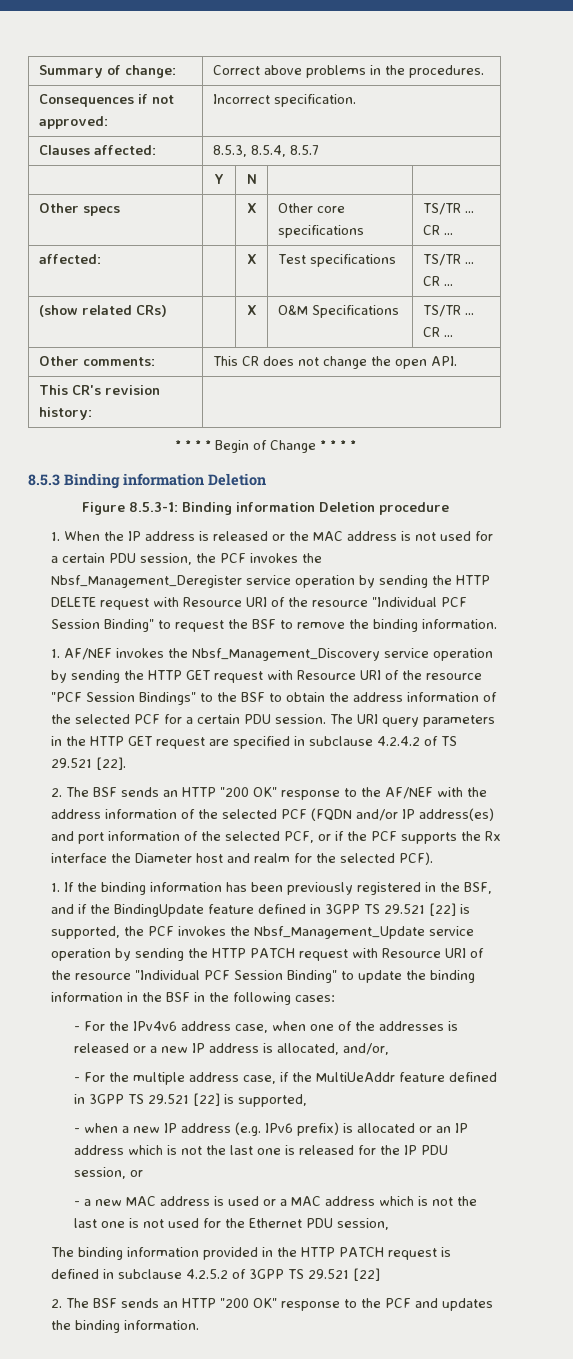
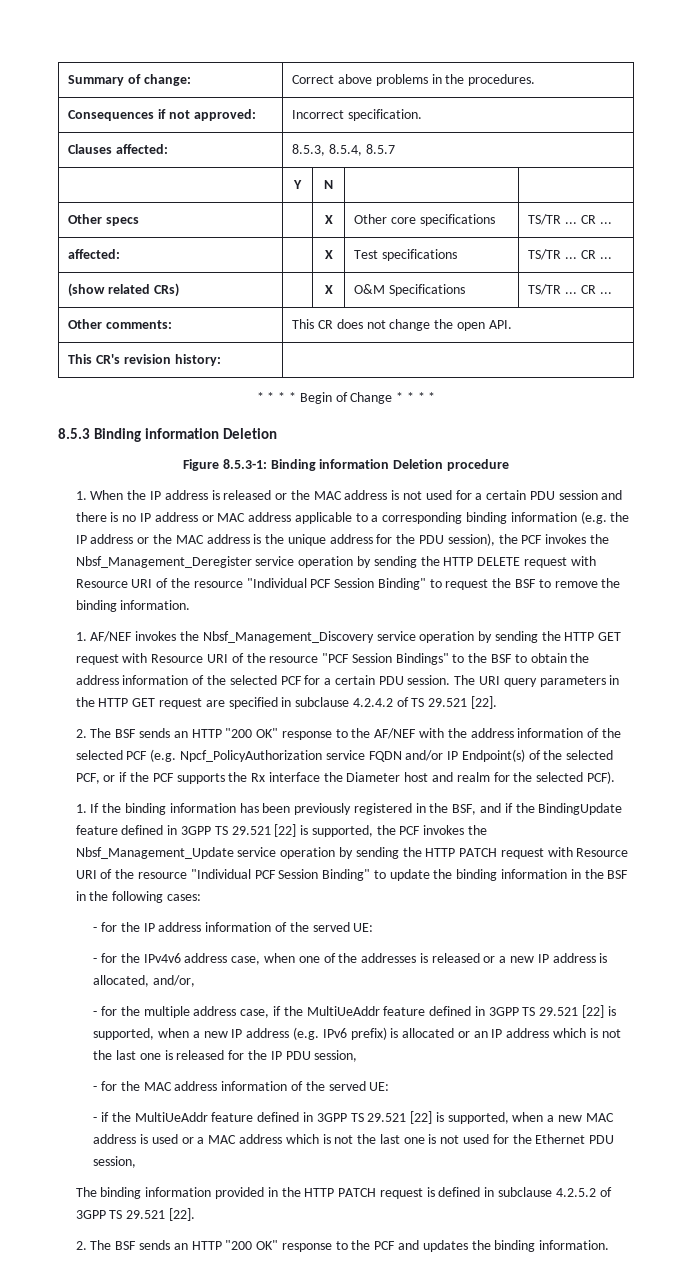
- 1. When the IP address is released or the MAC address is not used for a certain PDU session, the PCF invokes the Nbsf_Management_Deregister service operation by sending the HTTP DELETE request with Resource URI of the resource "Individual PCF Session Binding" to request the BSF to remove the binding information.
+ 1. When the IP address is released or the MAC address is not used for a certain PDU session and there is no IP address or MAC address applicable to a corresponding binding information (e.g. the IP address or the MAC address is the unique address for the PDU session), the PCF invokes the Nbsf_Management_Deregister service operation by sending the HTTP DELETE request with Resource URI of the resource "Individual PCF Session Binding" to request the BSF to remove the binding information.
- 2. The BSF sends an HTTP "200 OK" response to the AF/NEF with the address information of the selected PCF (FQDN and/or IP address(es) and port information of the selected PCF, or if the PCF supports the Rx interface the Diameter host and realm for the selected PCF).
+ 2. The BSF sends an HTTP "200 OK" response to the AF/NEF with the address information of the selected PCF (e.g. Npcf_PolicyAuthorization service FQDN and/or IP Endpoint(s) of the selected PCF, or if the PCF supports the Rx interface the Diameter host and realm for the selected PCF).
- - For the IPv4v6 address case, when one of the addresses is released or a new IP address is allocated, and/or,
+ - for the IP address information of the served UE:
+ - for the IPv4v6 address case, when one of the addresses is released or a new IP address is allocated, and/or,
- - For the multiple address case, if the MultiUeAddr feature defined in 3GPP TS 29.521 [22] is supported,
- - when a new IP address (e.g. IPv6 prefix) is allocated or an IP address which is not the last one is released for the IP PDU session, or
- - a new MAC address is used or a MAC address which is not the last one is not used for the Ethernet PDU session,
+ - for the multiple address case, if the MultiUeAddr feature defined in 3GPP TS 29.521 [22] is supported, when a new IP address (e.g. IPv6 prefix) is allocated or an IP address which is not the last one is released for the IP PDU session,
+ - for the MAC address information of the served UE:
+ - if the MultiUeAddr feature defined in 3GPP TS 29.521 [22] is supported, when a new MAC address is used or a MAC address which is not the last one is not used for the Ethernet PDU session,
- The binding information provided in the HTTP PATCH request is defined in subclause 4.2.5.2 of 3GPP TS 29.521 [22]
+ The binding information provided in the HTTP PATCH request is defined in subclause 4.2.5.2 of 3GPP TS 29.521 [22].

